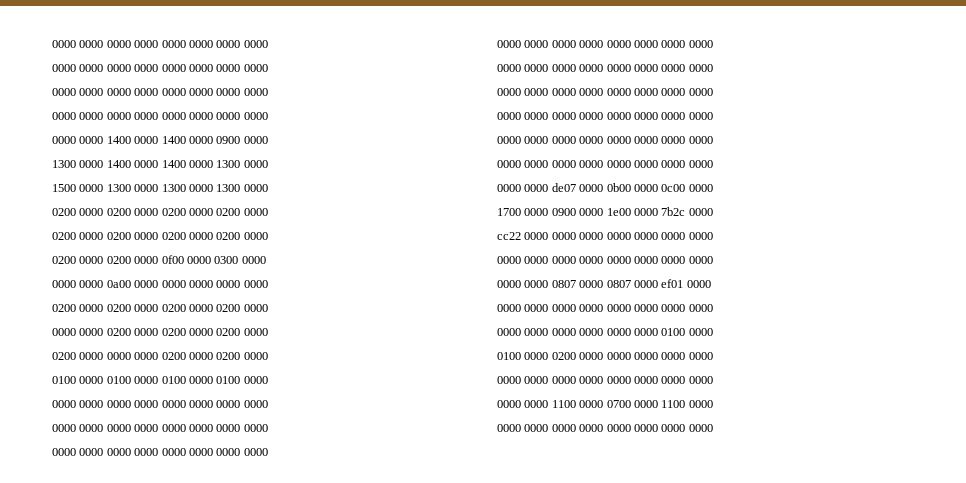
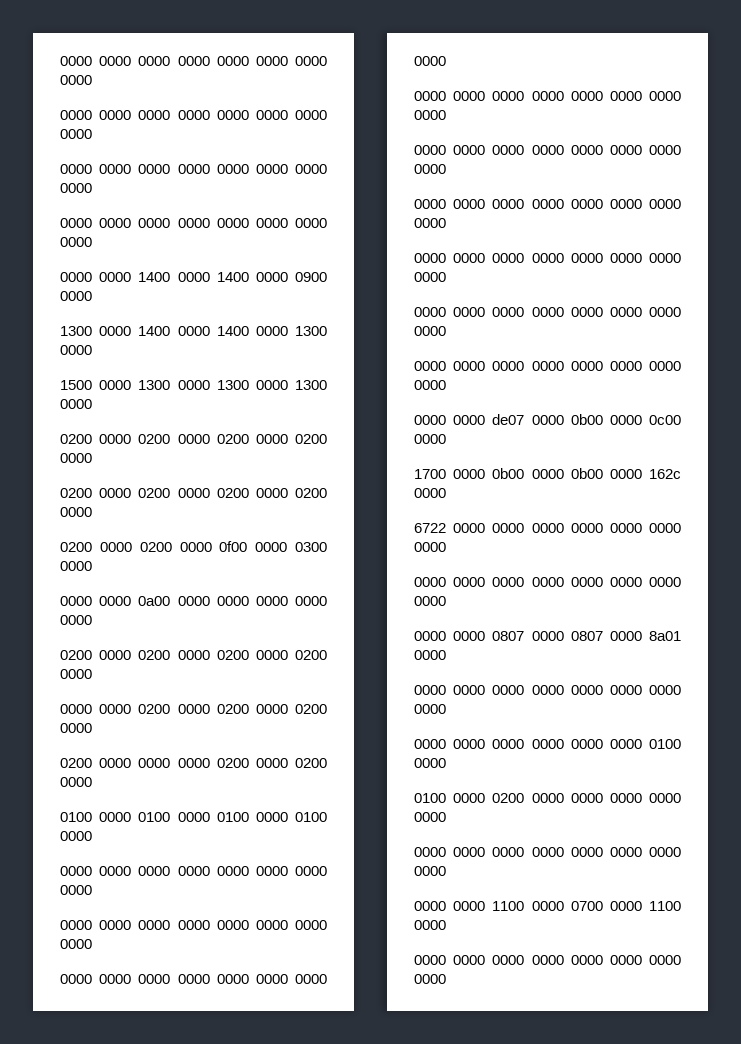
- 1700 0000 0900 0000 1e00 0000 7b2c 0000
- cc22 0000 0000 0000 0000 0000 0000 0000
+ 1700 0000 0b00 0000 0b00 0000 162c 0000
+ 6722 0000 0000 0000 0000 0000 0000 0000
- 0000 0000 0807 0000 0807 0000 ef01 0000
+ 0000 0000 0807 0000 0807 0000 8a01 0000

